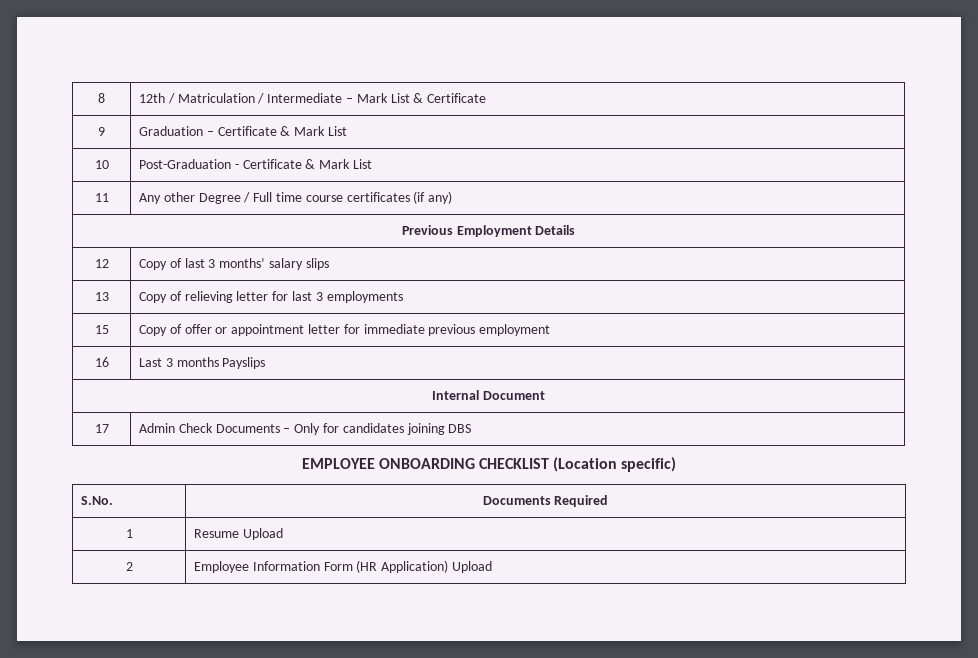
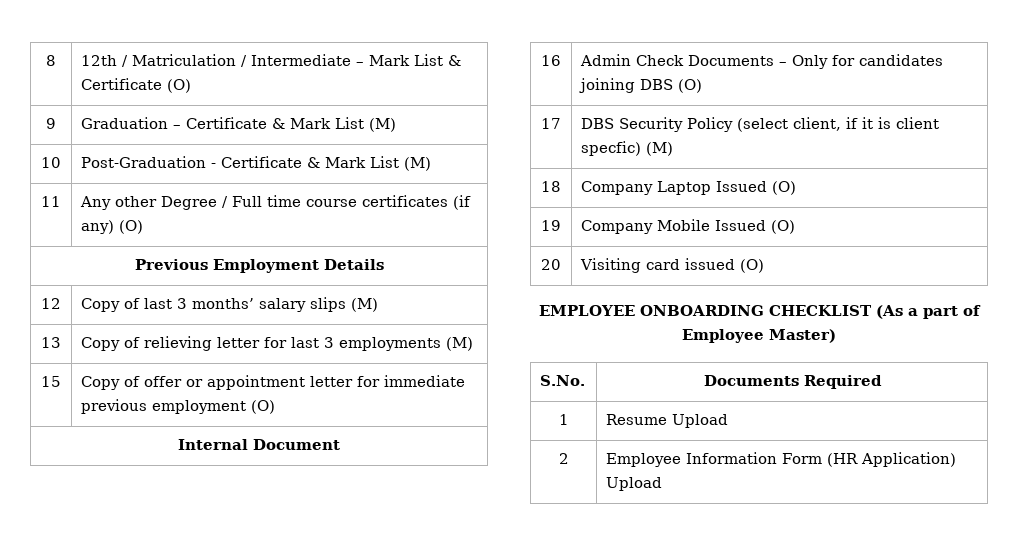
- 8 | 12th / Matriculation / Intermediate – Mark List & Certificate
+ 8 | 12th / Matriculation / Intermediate – Mark List & Certificate (O)
- 9 | Graduation – Certificate & Mark List
+ 9 | Graduation – Certificate & Mark List (M)
- 10 | Post-Graduation - Certificate & Mark List
+ 10 | Post-Graduation - Certificate & Mark List (M)
- 11 | Any other Degree / Full time course certificates (if any)
+ 11 | Any other Degree / Full time course certificates (if any) (O)
- 12 | Copy of last 3 months’ salary slips
+ 12 | Copy of last 3 months’ salary slips (M)
- 13 | Copy of relieving letter for last 3 employments
+ 13 | Copy of relieving letter for last 3 employments (M)
- 15 | Copy of offer or appointment letter for immediate previous employment
- 16 | Last 3 months Payslips
+ 15 | Copy of offer or appointment letter for immediate previous employment (O)
- 17 | Admin Check Documents – Only for candidates joining DBS
- EMPLOYEE ONBOARDING CHECKLIST (Location specific)
+ 16 | Admin Check Documents – Only for candidates joining DBS (O)
+ 17 | DBS Security Policy (select client, if it is client specfic) (M)
+ 18 | Company Laptop Issued (O)
+ 19 | Company Mobile Issued (O)
+ 20 | Visiting card issued (O)
+ EMPLOYEE ONBOARDING CHECKLIST (As a part of Employee Master)

